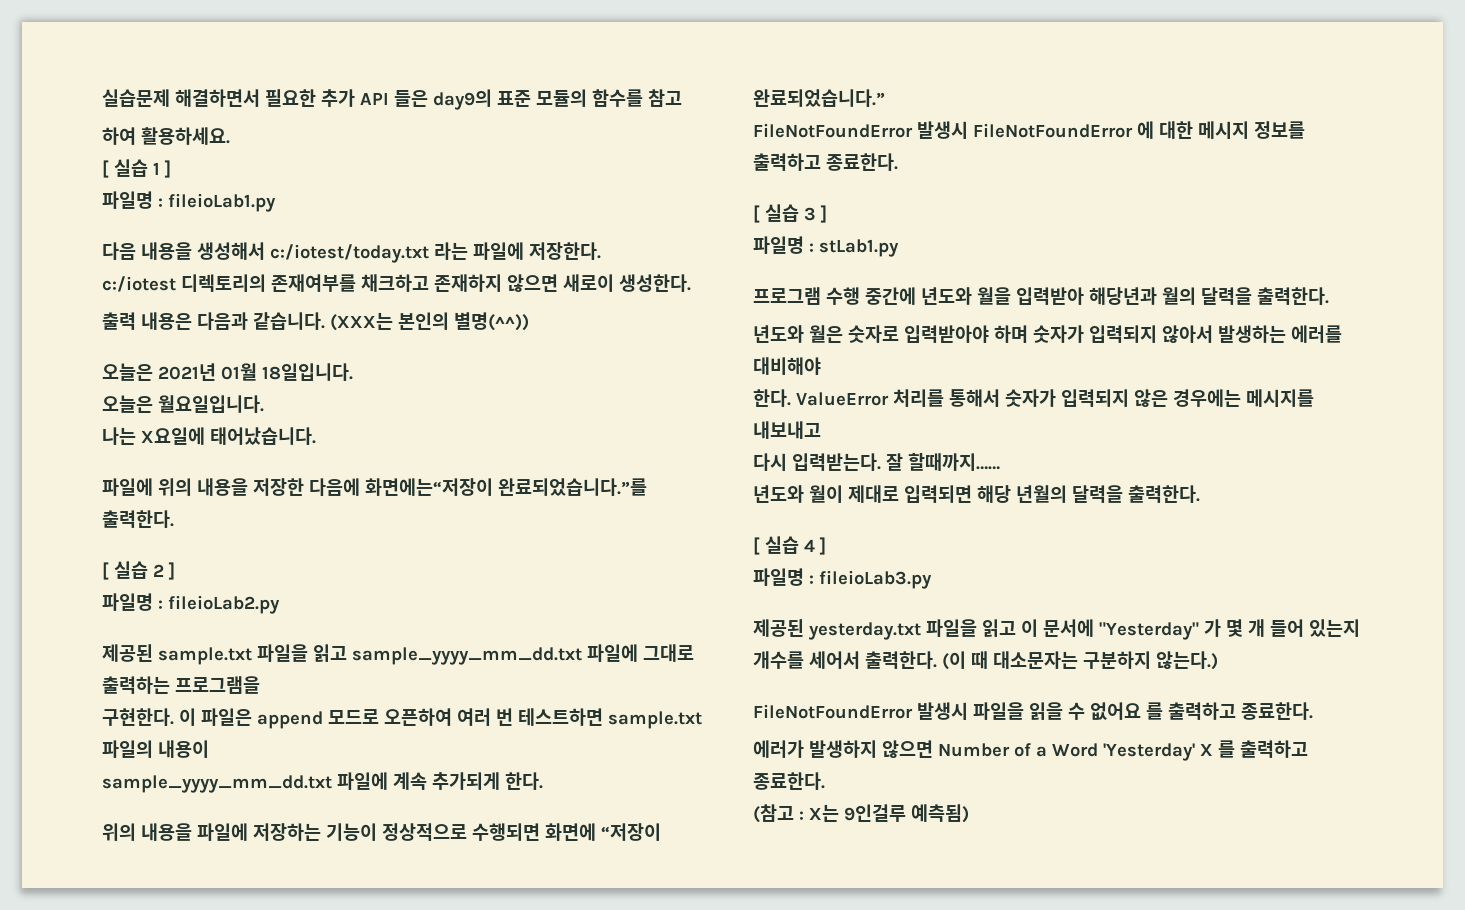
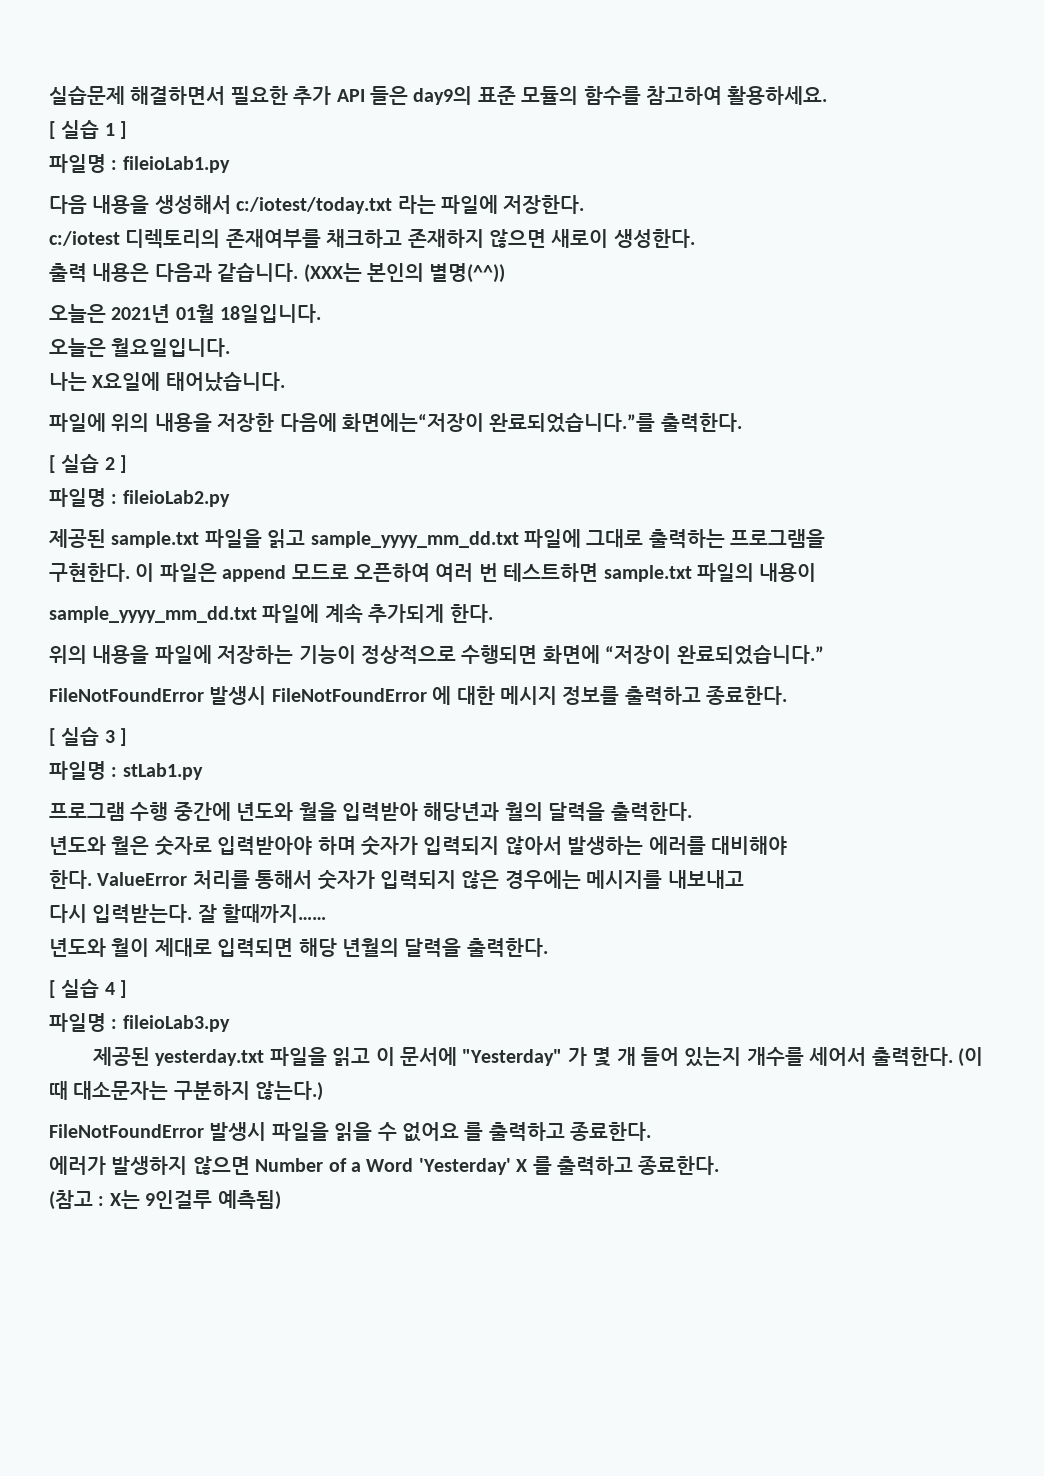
- 실습문제 해결하면서 필요한 추가 API 들은 day9의 표준 모듈의 함수를 참고
- 하여 활용하세요.
+ 실습문제 해결하면서 필요한 추가 API 들은 day9의 표준 모듈의 함수를 참고하여 활용하세요.

